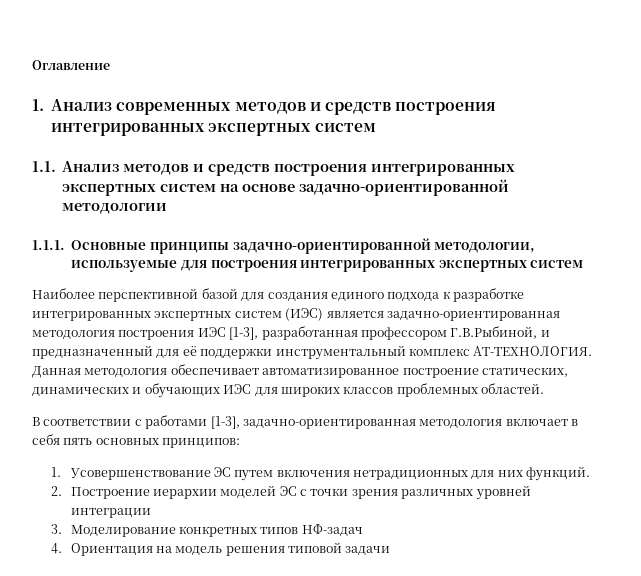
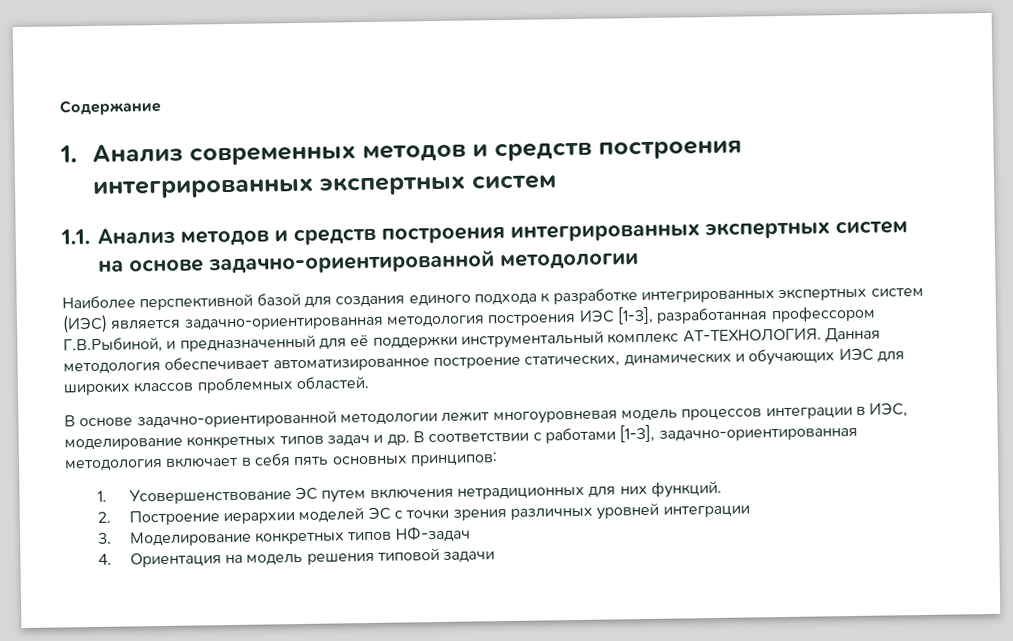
- Оглавление
+ Содержание
- 1.1.1. Основные принципы задачно-ориентированной методологии, используемые для построения интегрированных экспертных систем
- В соответствии с работами [1-3], задачно-ориентированная методология включает в себя пять основных принципов:
+ В основе задачно-ориентированной методологии лежит многоуровневая модель процессов интеграции в ИЭС, моделирование конкретных типов задач и др. В соответствии с работами [1-3], задачно-ориентированная методология включает в себя пять основных принципов:

